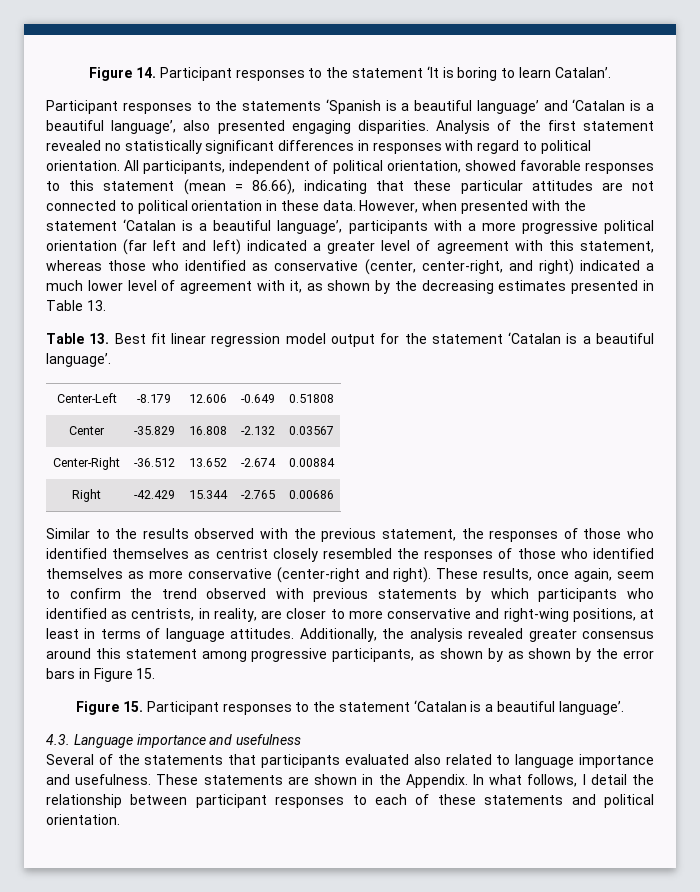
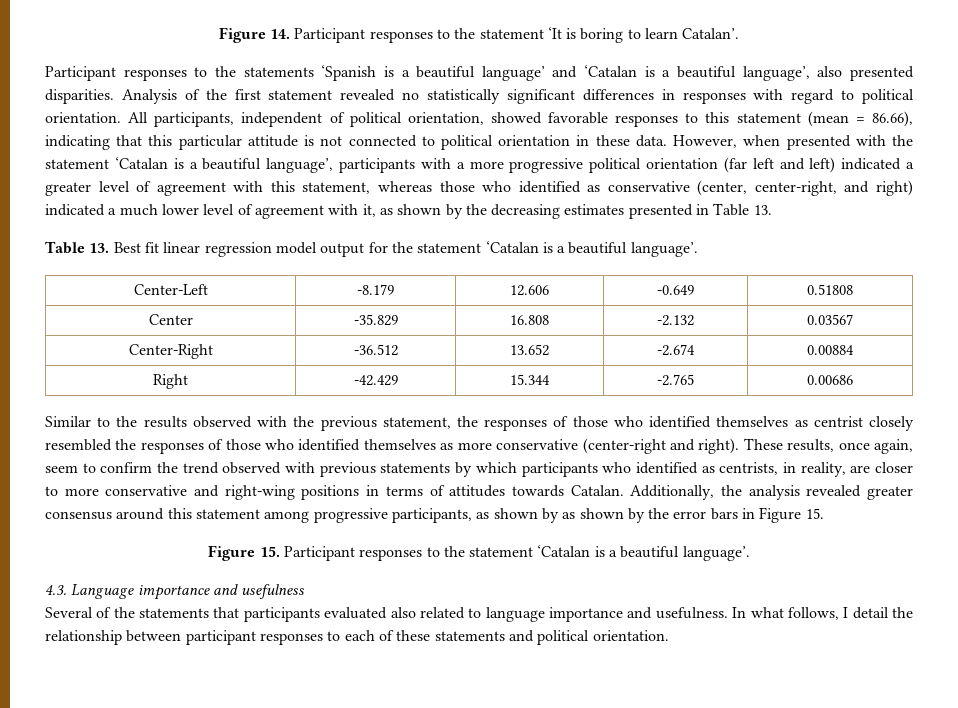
- Participant responses to the statements ‘Spanish is a beautiful language’ and ‘Catalan is a beautiful language’, also presented engaging disparities.
+ Participant responses to the statements ‘Spanish is a beautiful language’ and ‘Catalan is a beautiful language’, also presented disparities.
- All participants, independent of political orientation, showed favorable responses to this statement (mean = 86.66), indicating that these particular attitudes are not connected to political orientation in these data.
+ All participants, independent of political orientation, showed favorable responses to this statement (mean = 86.66), indicating that this particular attitude is not connected to political orientation in these data.
- These results, once again, seem to confirm the trend observed with previous statements by which participants who identified as centrists, in reality, are closer to more conservative and right-wing positions, at least in terms of language attitudes.
+ These results, once again, seem to confirm the trend observed with previous statements by which participants who identified as centrists, in reality, are closer to more conservative and right-wing positions in terms of attitudes towards Catalan.
- These statements are shown in the Appendix.

